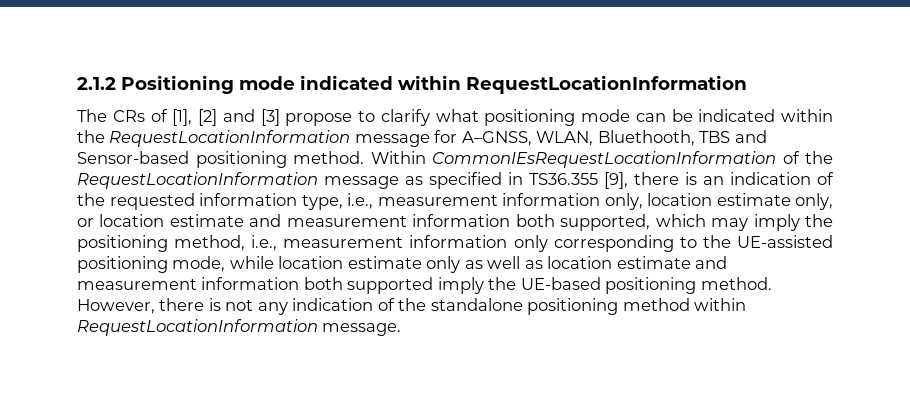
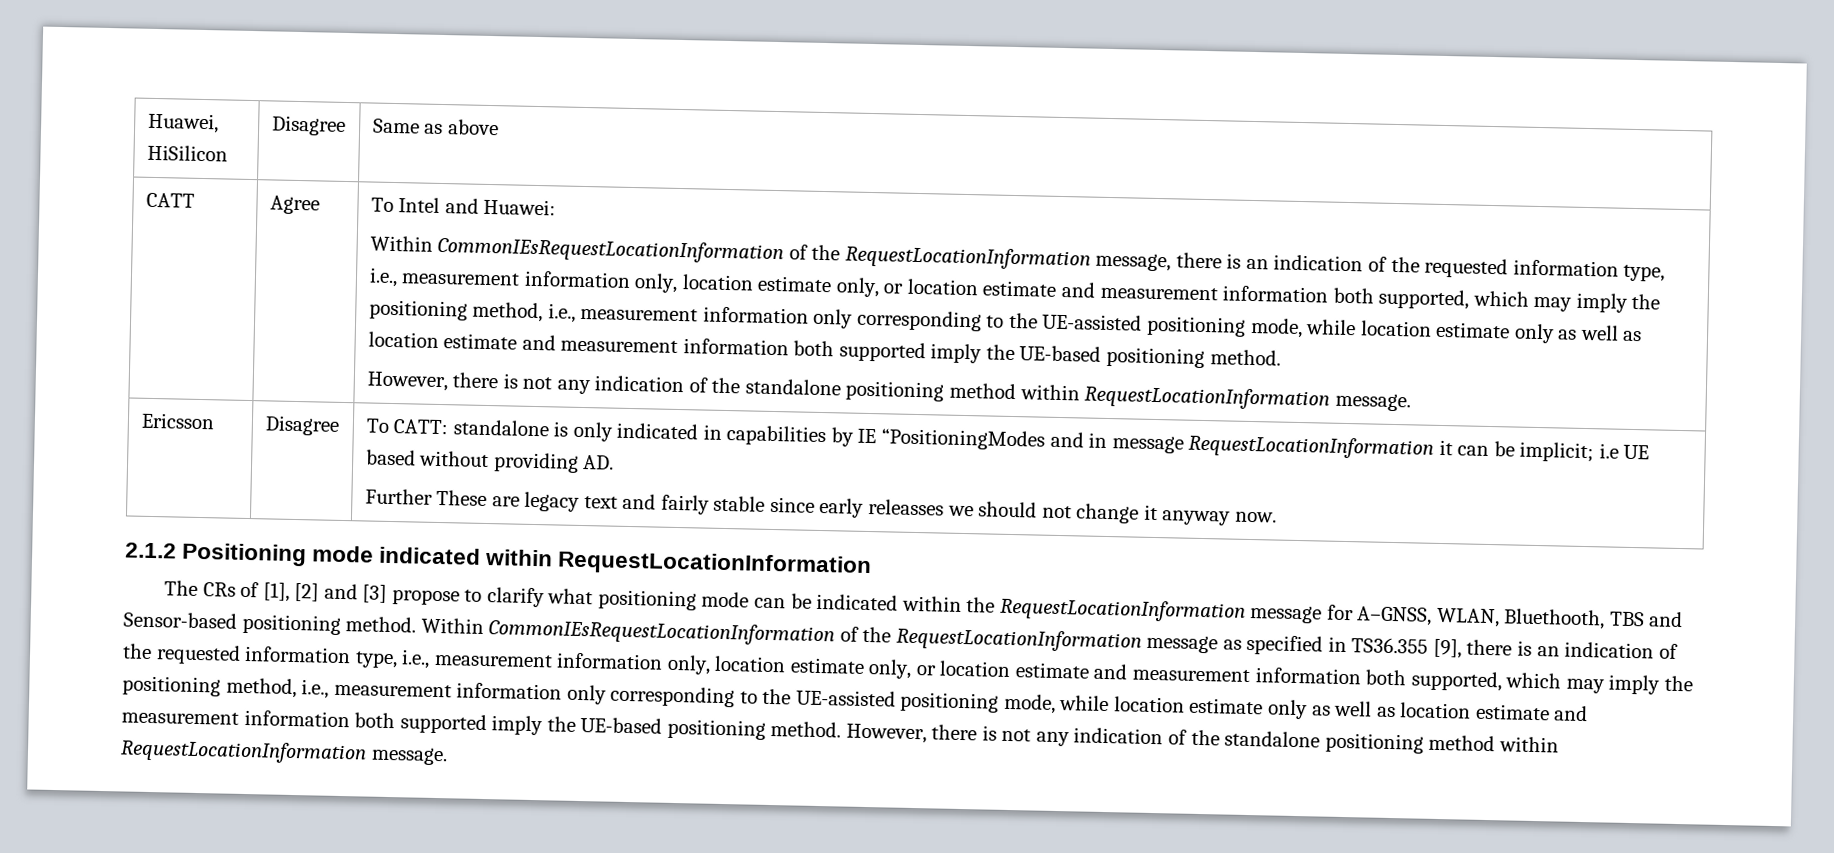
+ Huawei, HiSilicon | Disagree | Same as above
+ CATT | Agree | To Intel and Huawei:
+ Within CommonIEsRequestLocationInformation of the RequestLocationInformation message, there is an indication of the requested information type, i.e., measurement information only, location estimate only, or location estimate and measurement information both supported, which may imply the positioning method, i.e., measurement information only corresponding to the UE-assisted positioning mode, while location estimate only as well as location estimate and measurement information both supported imply the UE-based positioning method.
+ However, there is not any indication of the standalone positioning method within RequestLocationInformation message.
+ Ericsson | Disagree | To CATT: standalone is only indicated in capabilities by IE “PositioningModes and in message RequestLocationInformation it can be implicit; i.e UE based without providing AD.
+ Further These are legacy text and fairly stable since early releasses we should not change it anyway now.

